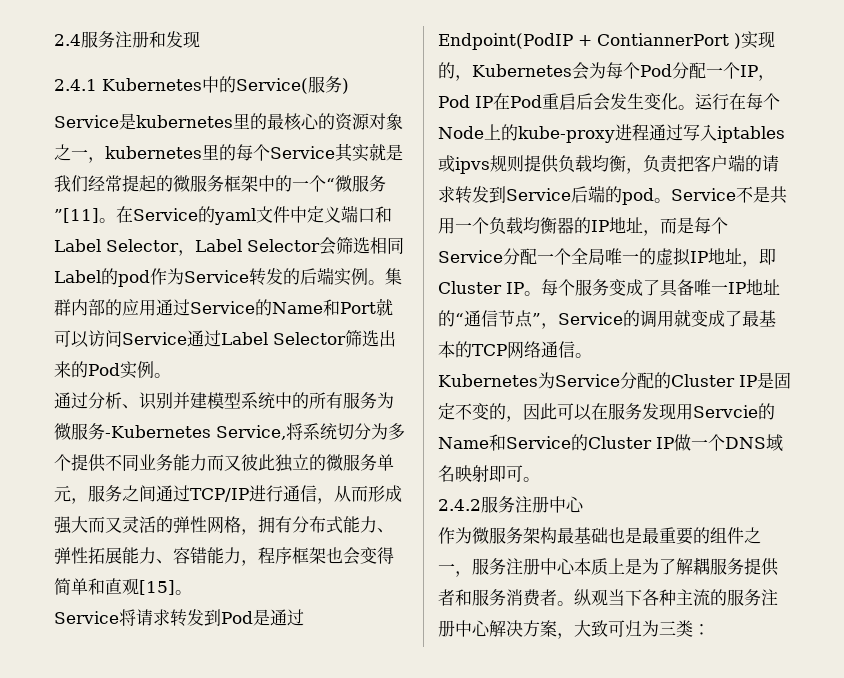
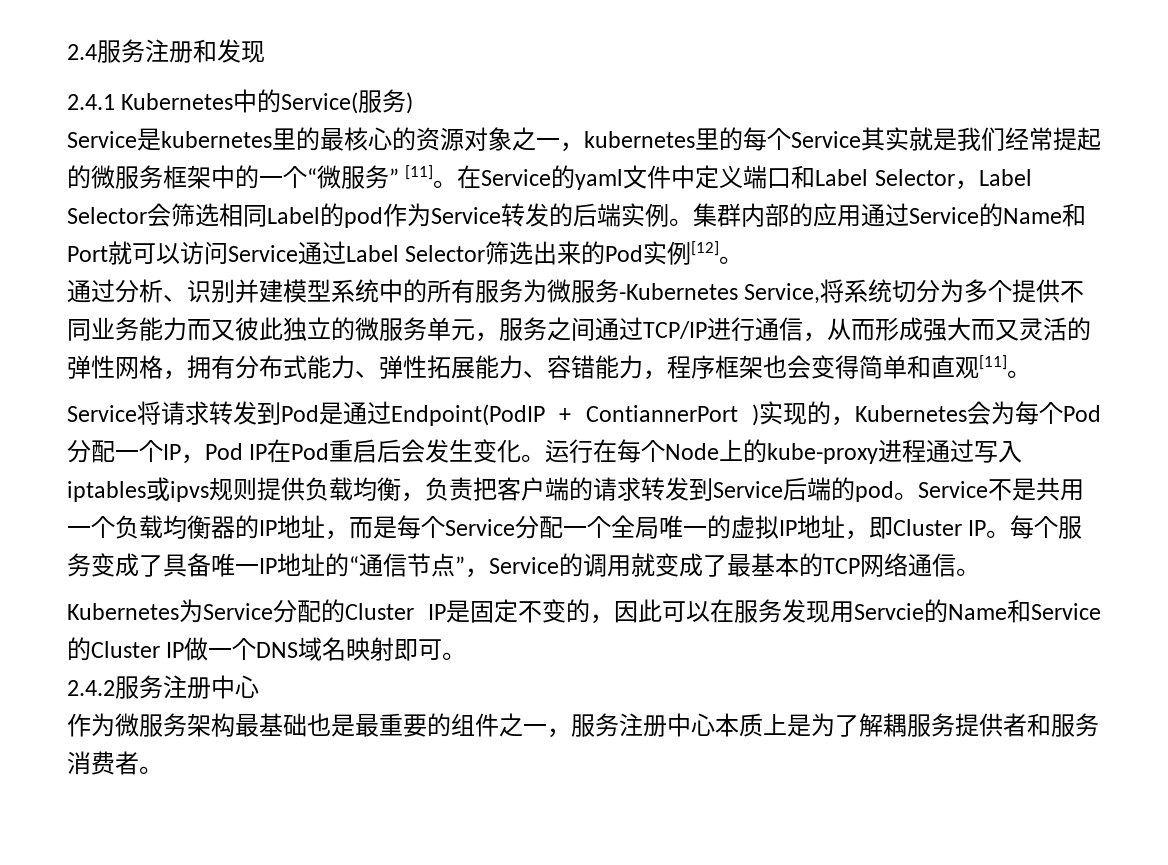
- Service是kubernetes里的最核心的资源对象之一，kubernetes里的每个Service其实就是我们经常提起的微服务框架中的一个“微服务”[11]。
+ Service是kubernetes里的最核心的资源对象之一，kubernetes里的每个Service其实就是我们经常提起的微服务框架中的一个“微服务” [11]。
- 集群内部的应用通过Service的Name和Port就可以访问Service通过Label Selector筛选出来的Pod实例。
+ 集群内部的应用通过Service的Name和Port就可以访问Service通过Label Selector筛选出来的Pod实例[12]。
- 通过分析、识别并建模型系统中的所有服务为微服务-Kubernetes Service,将系统切分为多个提供不同业务能力而又彼此独立的微服务单元，服务之间通过TCP/IP进行通信，从而形成强大而又灵活的弹性网格，拥有分布式能力、弹性拓展能力、容错能力，程序框架也会变得简单和直观[15]。
+ 通过分析、识别并建模型系统中的所有服务为微服务-Kubernetes Service,将系统切分为多个提供不同业务能力而又彼此独立的微服务单元，服务之间通过TCP/IP进行通信，从而形成强大而又灵活的弹性网格，拥有分布式能力、弹性拓展能力、容错能力，程序框架也会变得简单和直观[11]。
- 纵观当下各种主流的服务注册中心解决方案，大致可归为三类：

